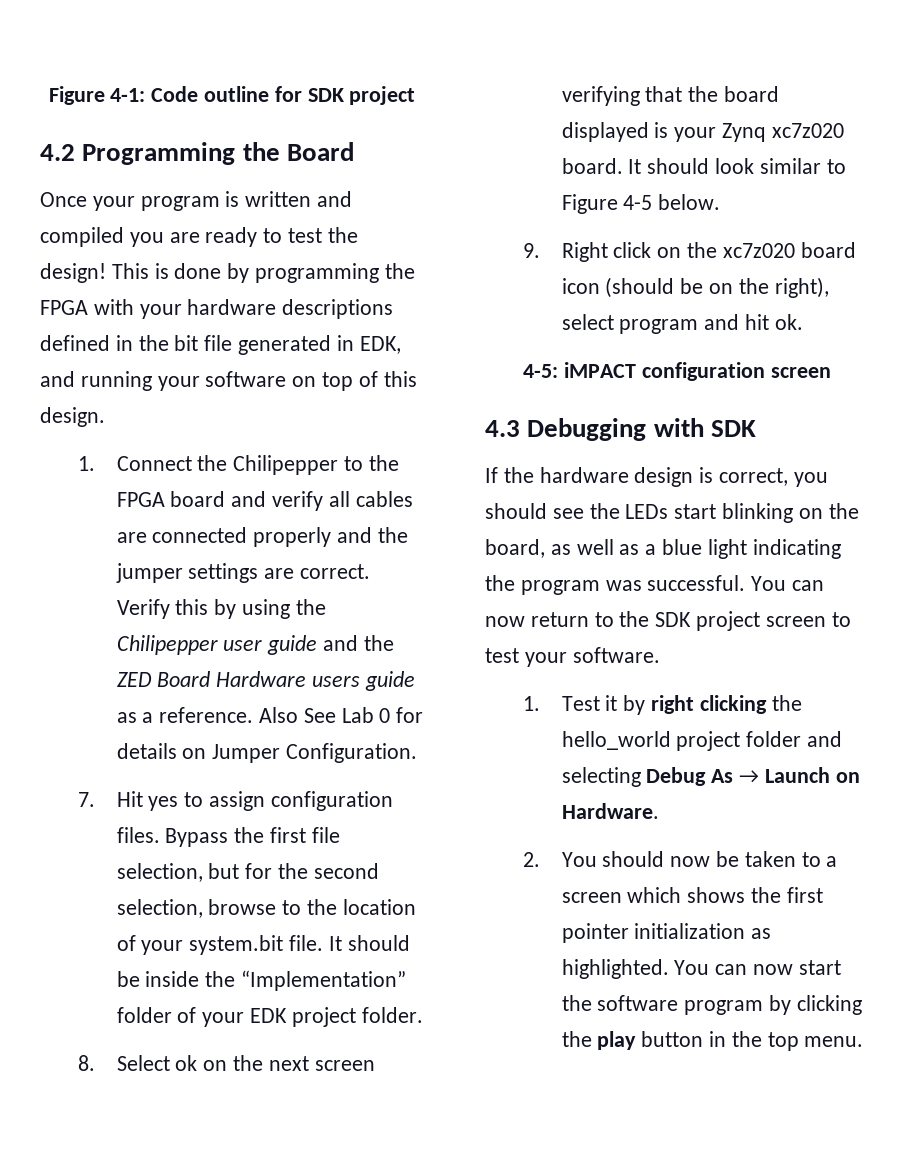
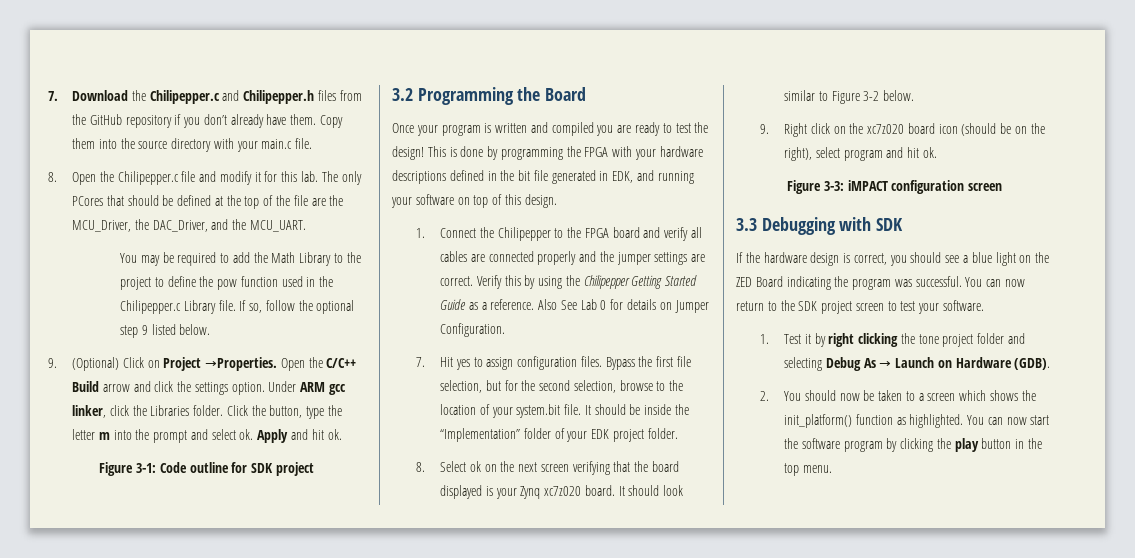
- Figure 4-1: Code outline for SDK project
+ 7. Download the Chilipepper.c and Chilipepper.h files from the GitHub repository if you don’t already have them. Copy them into the source directory with your main.c file.
+ 8. Open the Chilipepper.c file and modify it for this lab. The only PCores that should be defined at the top of the file are the MCU_Driver, the DAC_Driver, and the MCU_UART.
+ You may be required to add the Math Library to the project to define the pow function used in the Chilipepper.c Library file. If so, follow the optional step 9 listed below.
+ 9. (Optional) Click on Project →Properties. Open the C/C++ Build arrow and click the settings option. Under ARM gcc linker, click the Libraries folder. Click the button, type the letter m into the prompt and select ok. Apply and hit ok.
+ Figure 3-1: Code outline for SDK project
- 4.2 Programming the Board
+ 3.2 Programming the Board
- Verify this by using the Chilipepper user guide and the ZED Board Hardware users guide as a reference.
+ Verify this by using the Chilipepper Getting Started Guide as a reference.
- It should look similar to Figure 4-5 below.
+ It should look similar to Figure 3-2 below.
- 4-5: iMPACT configuration screen
+ Figure 3-3: iMPACT configuration screen
- 4.3 Debugging with SDK
+ 3.3 Debugging with SDK
- If the hardware design is correct, you should see the LEDs start blinking on the board, as well as a blue light indicating the program was successful.
+ If the hardware design is correct, you should see a blue light on the ZED Board indicating the program was successful.
- 1. Test it by right clicking the hello_world project folder and selecting Debug As → Launch on Hardware.
+ 1. Test it by right clicking the tone project folder and selecting Debug As → Launch on Hardware (GDB).
- 2. You should now be taken to a screen which shows the first pointer initialization as highlighted.
+ 2. You should now be taken to a screen which shows the init_platform() function as highlighted.

